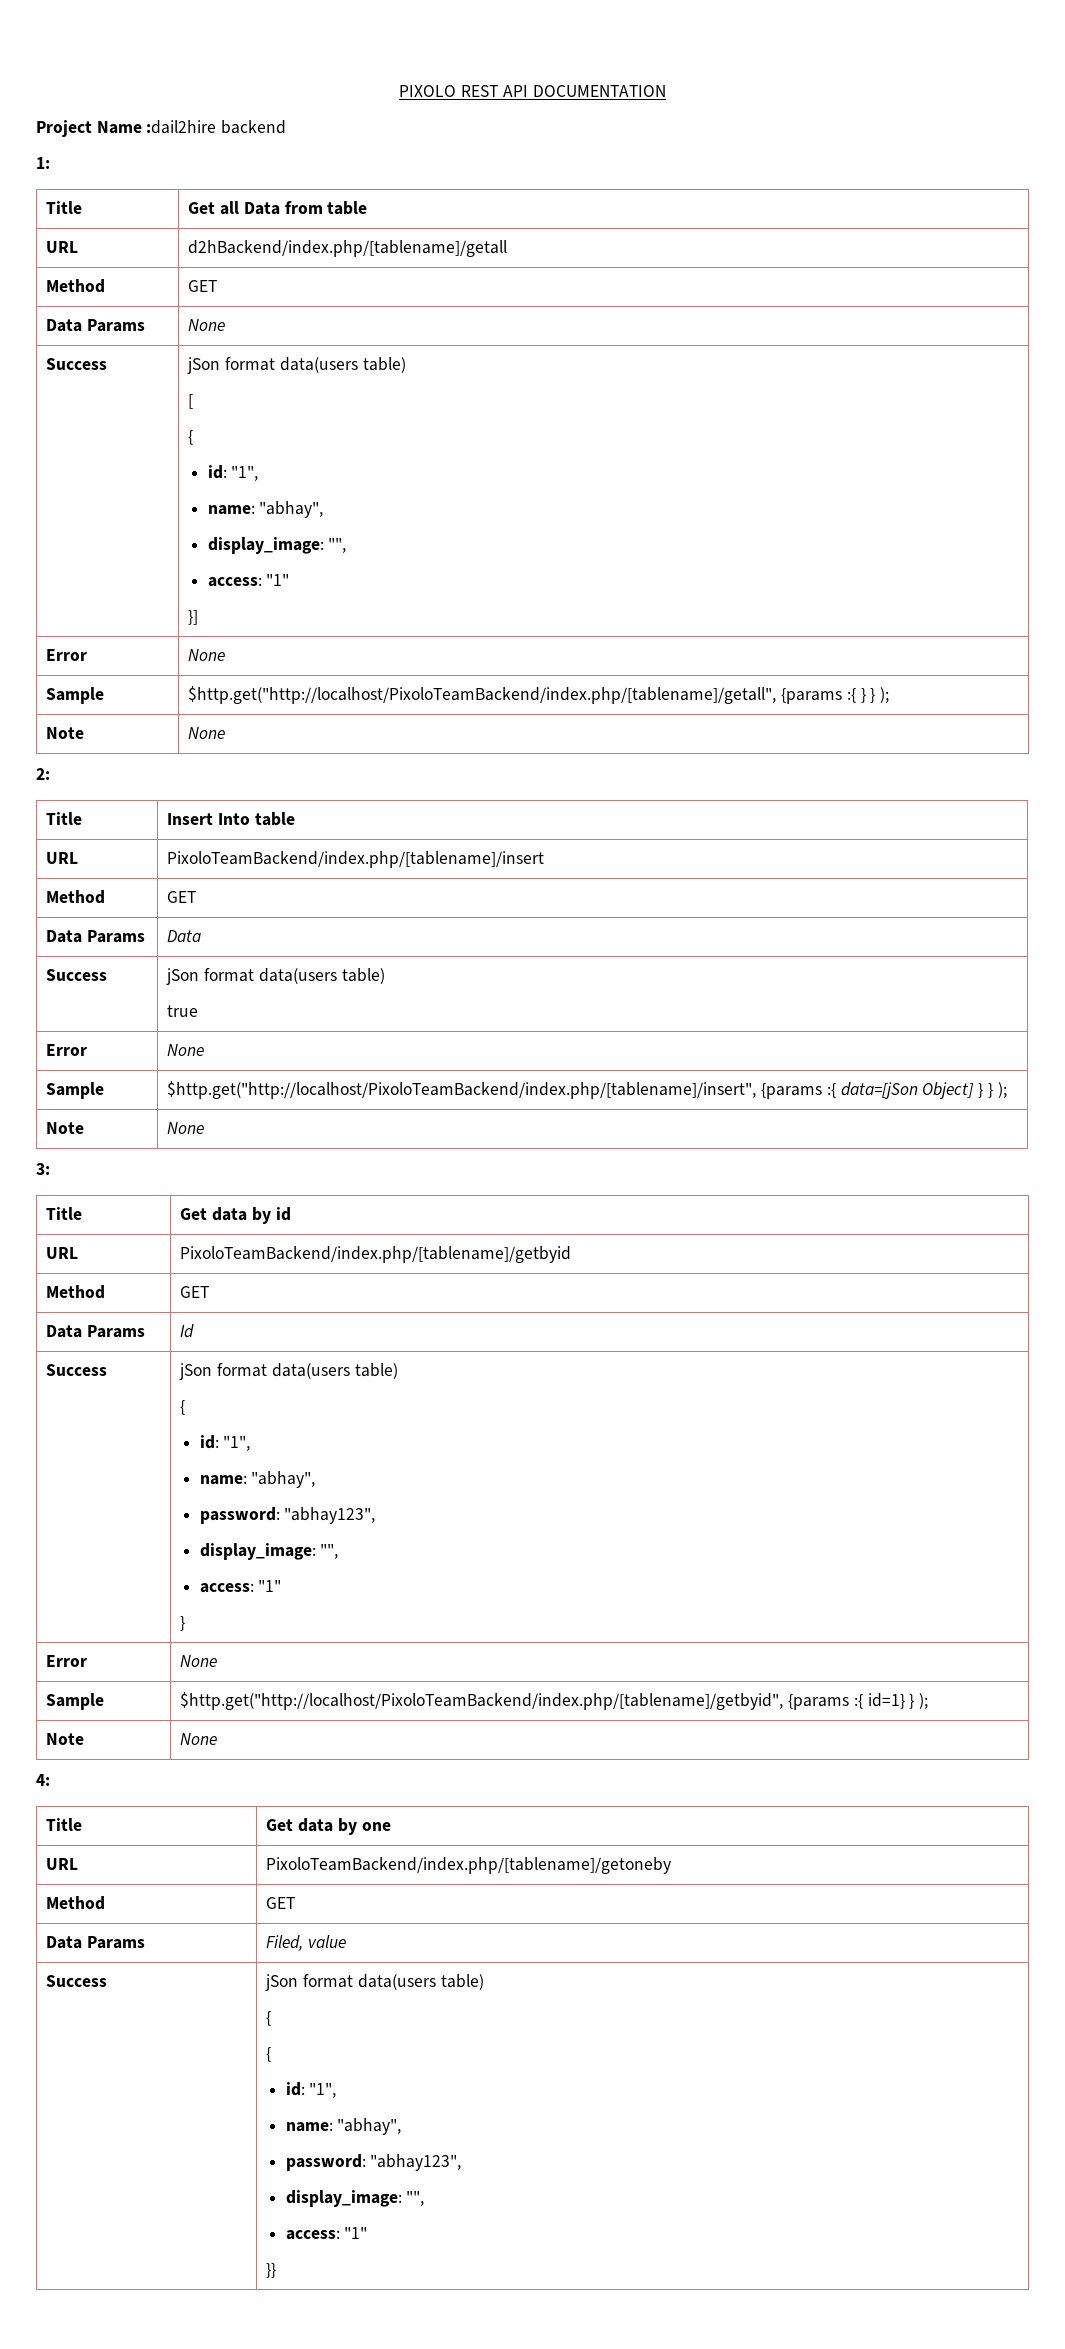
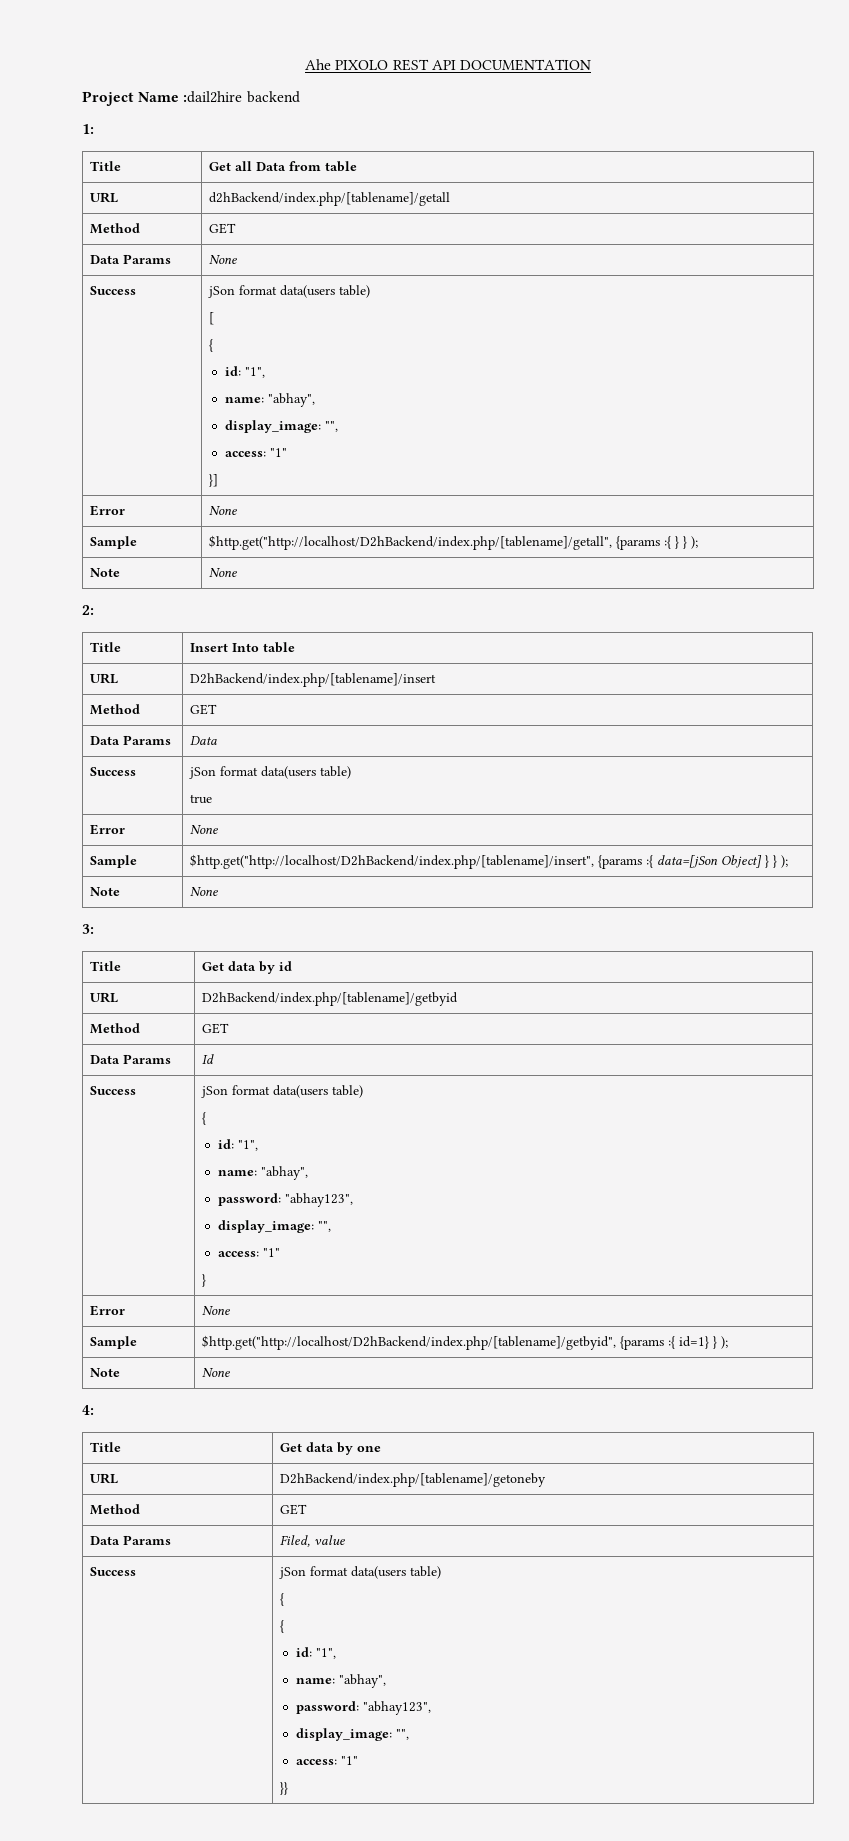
- PIXOLO REST API DOCUMENTATION
+ Ahe PIXOLO REST API DOCUMENTATION
- Sample | $http.get("http://localhost/PixoloTeamBackend/index.php/[tablename]/getall", {params :{ } } );
+ Sample | $http.get("http://localhost/D2hBackend/index.php/[tablename]/getall", {params :{ } } );
- URL | PixoloTeamBackend/index.php/[tablename]/insert
+ URL | D2hBackend/index.php/[tablename]/insert
- Sample | $http.get("http://localhost/PixoloTeamBackend/index.php/[tablename]/insert", {params :{ data=[jSon Object] } } );
+ Sample | $http.get("http://localhost/D2hBackend/index.php/[tablename]/insert", {params :{ data=[jSon Object] } } );
- URL | PixoloTeamBackend/index.php/[tablename]/getbyid
+ URL | D2hBackend/index.php/[tablename]/getbyid
- Sample | $http.get("http://localhost/PixoloTeamBackend/index.php/[tablename]/getbyid", {params :{ id=1} } );
+ Sample | $http.get("http://localhost/D2hBackend/index.php/[tablename]/getbyid", {params :{ id=1} } );
- URL | PixoloTeamBackend/index.php/[tablename]/getoneby
+ URL | D2hBackend/index.php/[tablename]/getoneby

